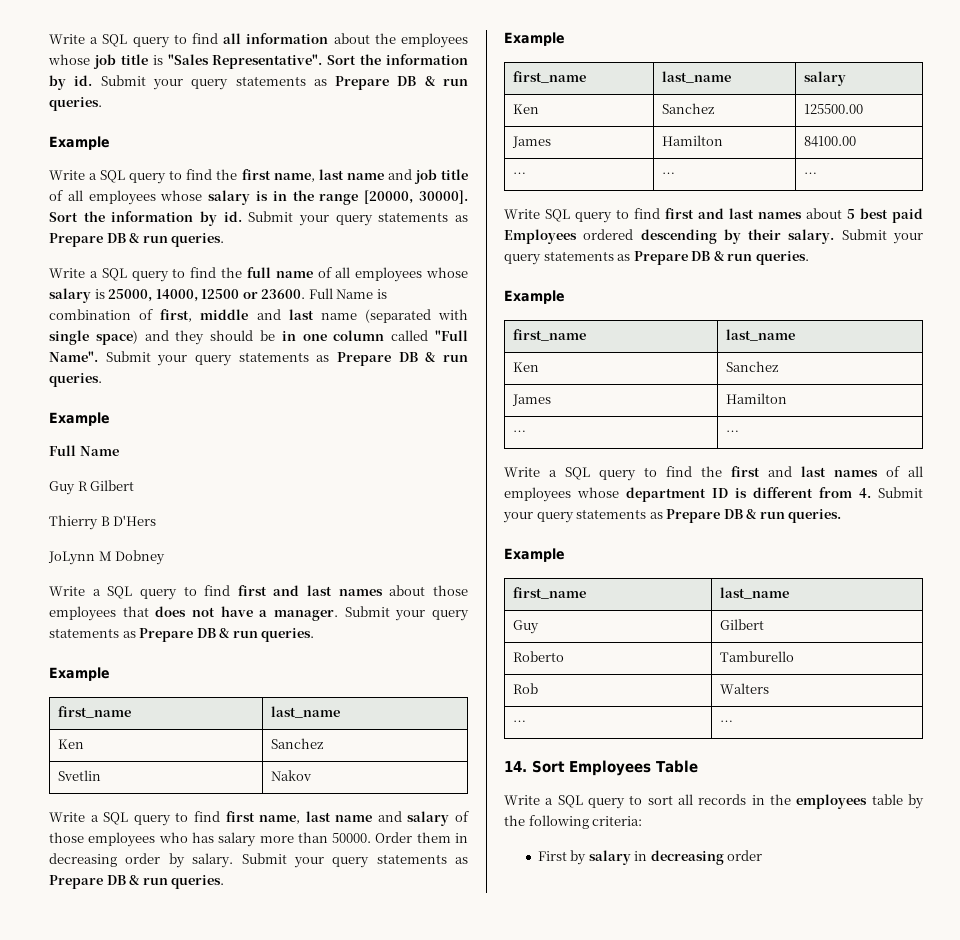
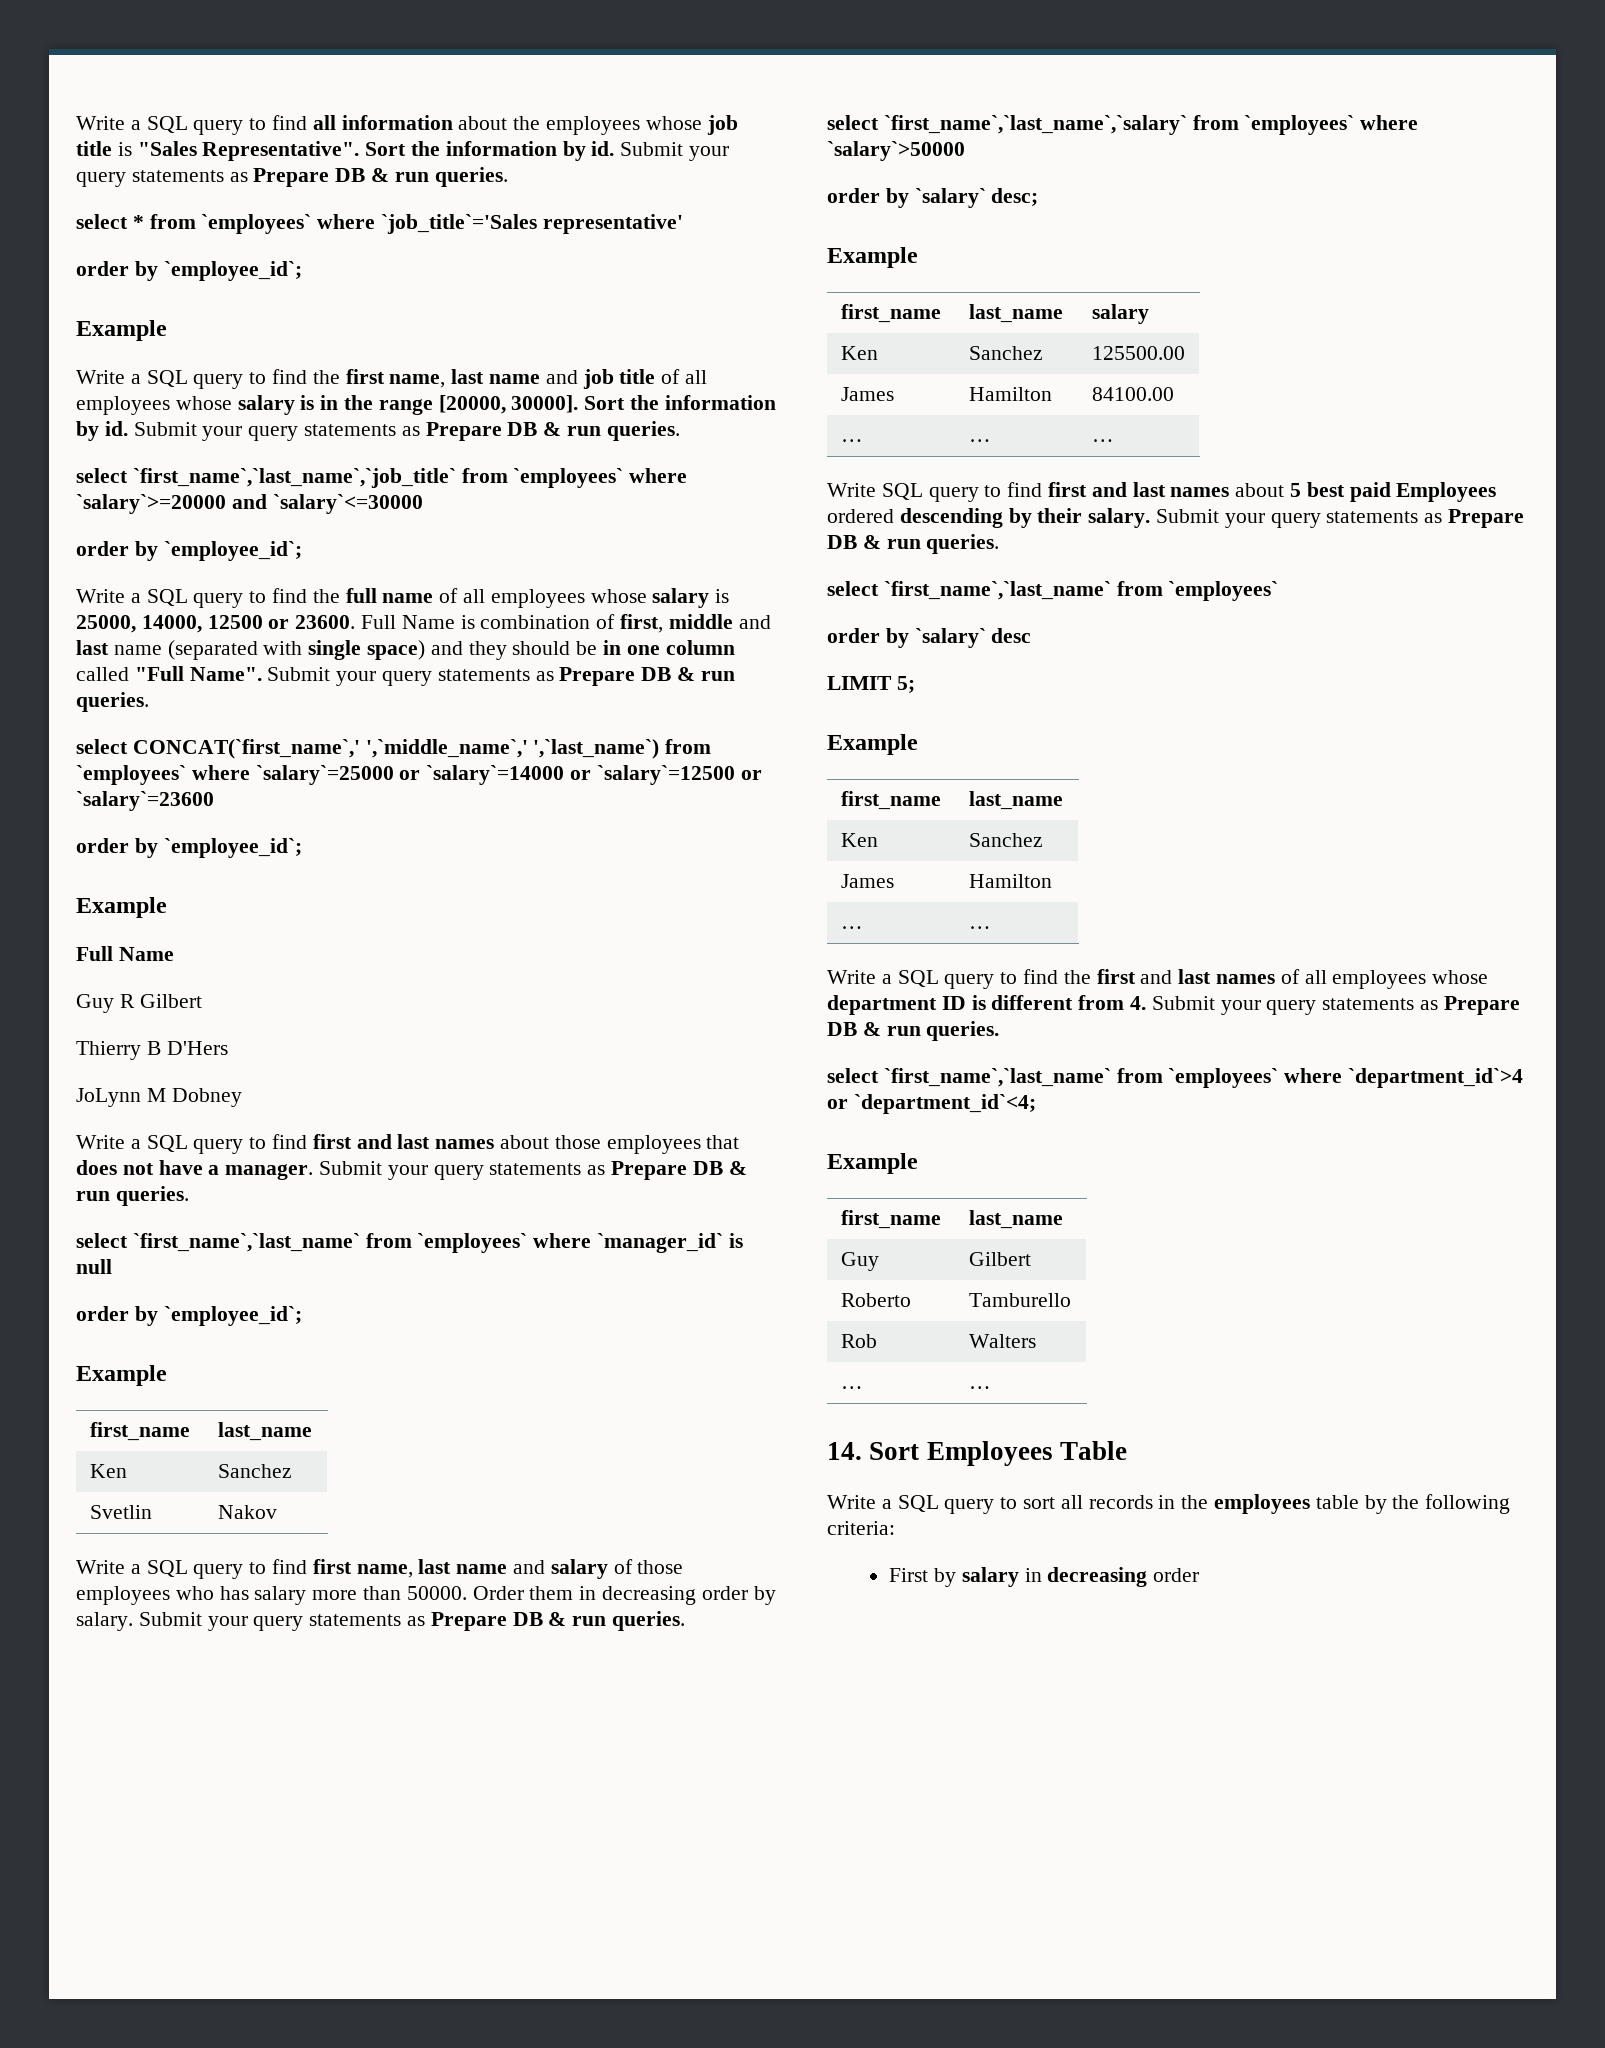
+ select * from `employees` where `job_title`='Sales representative'
+ order by `employee_id`;
+ select `first_name`,`last_name`,`job_title` from `employees` where `salary`>=20000 and `salary`<=30000
+ order by `employee_id`;
+ select CONCAT(`first_name`,' ',`middle_name`,' ',`last_name`) from `employees` where `salary`=25000 or `salary`=14000 or `salary`=12500 or `salary`=23600
+ order by `employee_id`;
+ select `first_name`,`last_name` from `employees` where `manager_id` is null
+ order by `employee_id`;
+ select `first_name`,`last_name`,`salary` from `employees` where `salary`>50000
+ order by `salary` desc;
  Write SQL query to find first and last names about 5 best paid Employees ordered descending by their salary. Submit your query statements as Prepare DB & run queries.
+ select `first_name`,`last_name` from `employees`
+ order by `salary` desc
+ LIMIT 5;
+ select `first_name`,`last_name` from `employees` where `department_id`>4 or `department_id`<4;

